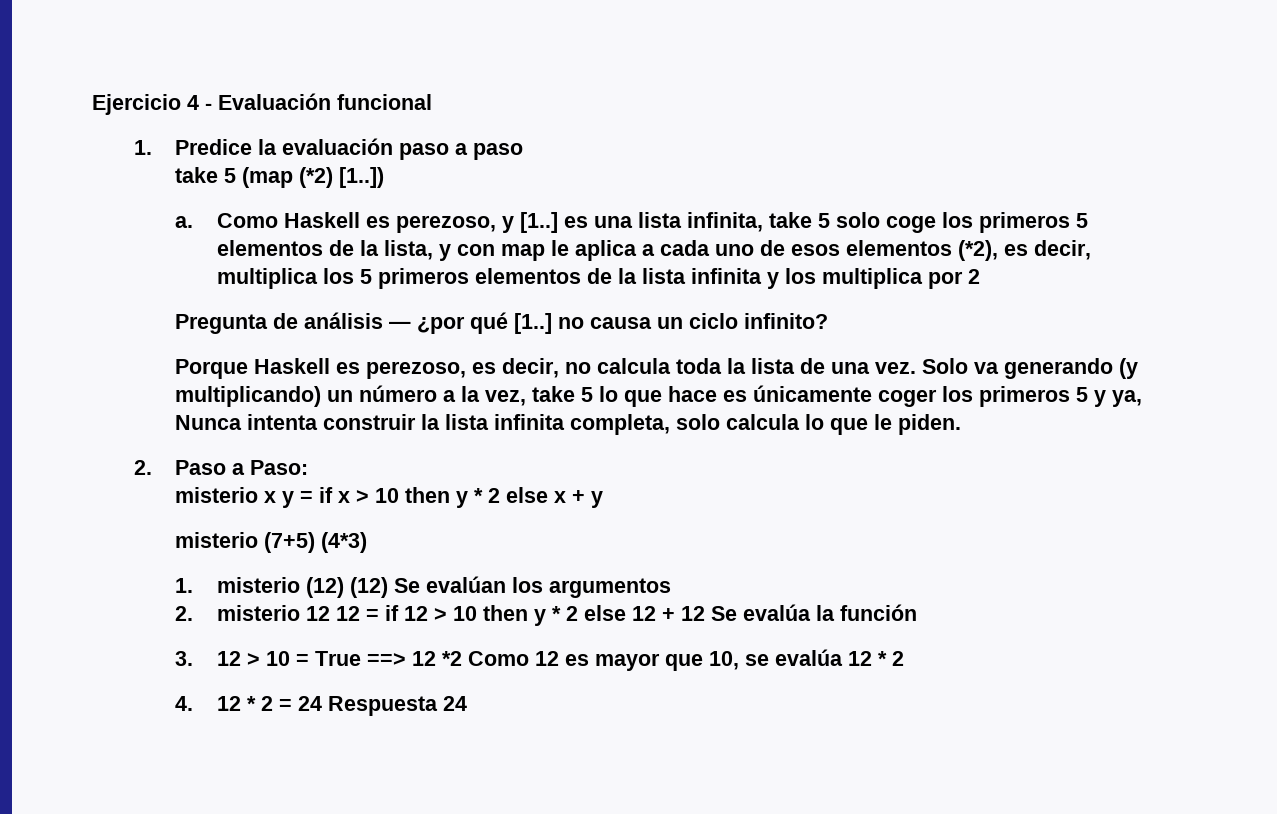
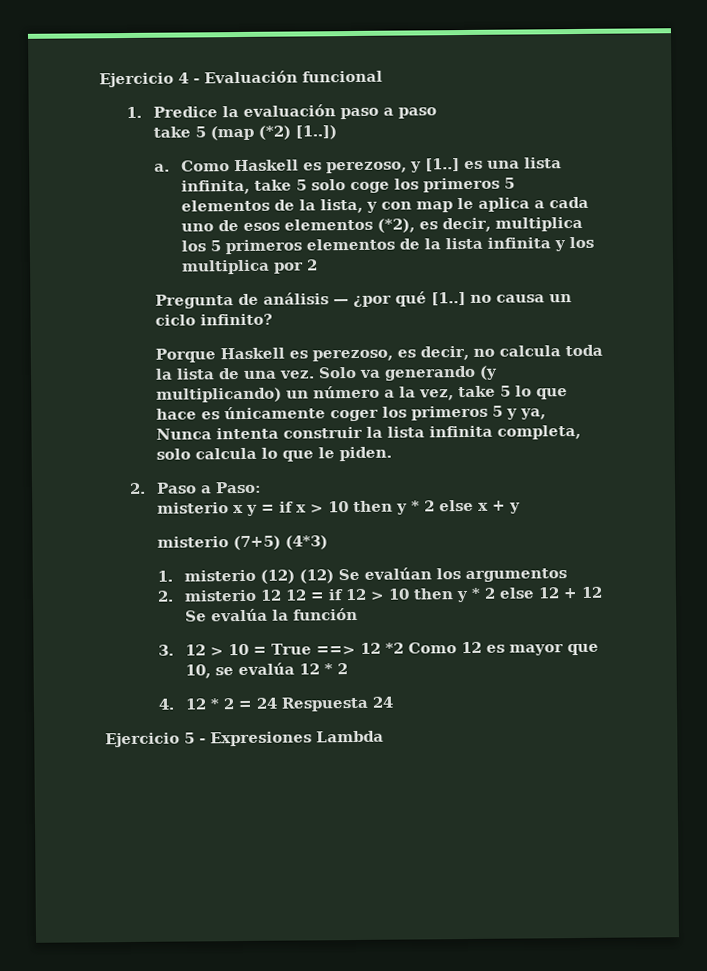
+ Ejercicio 5 - Expresiones Lambda

